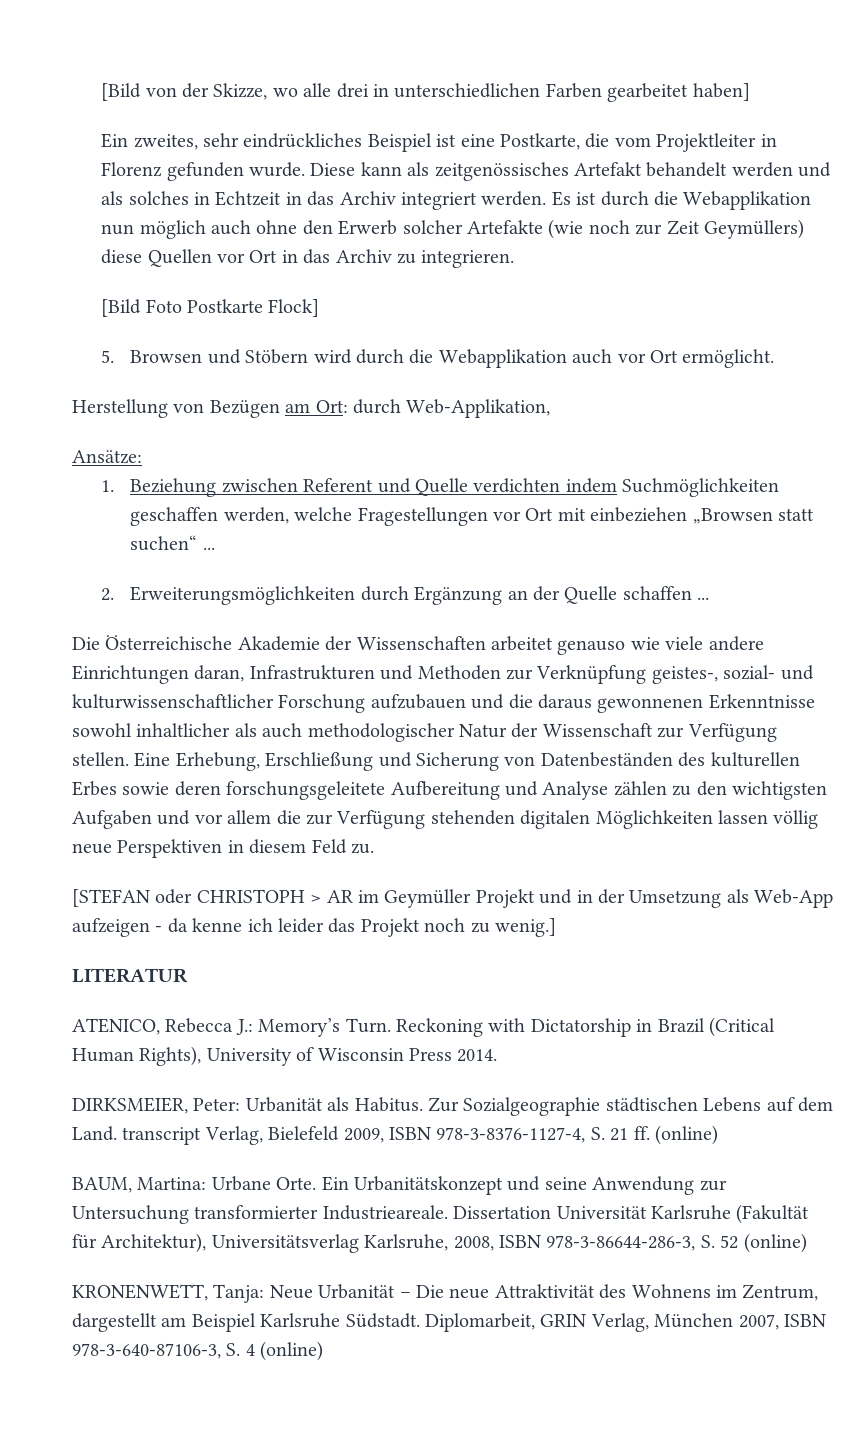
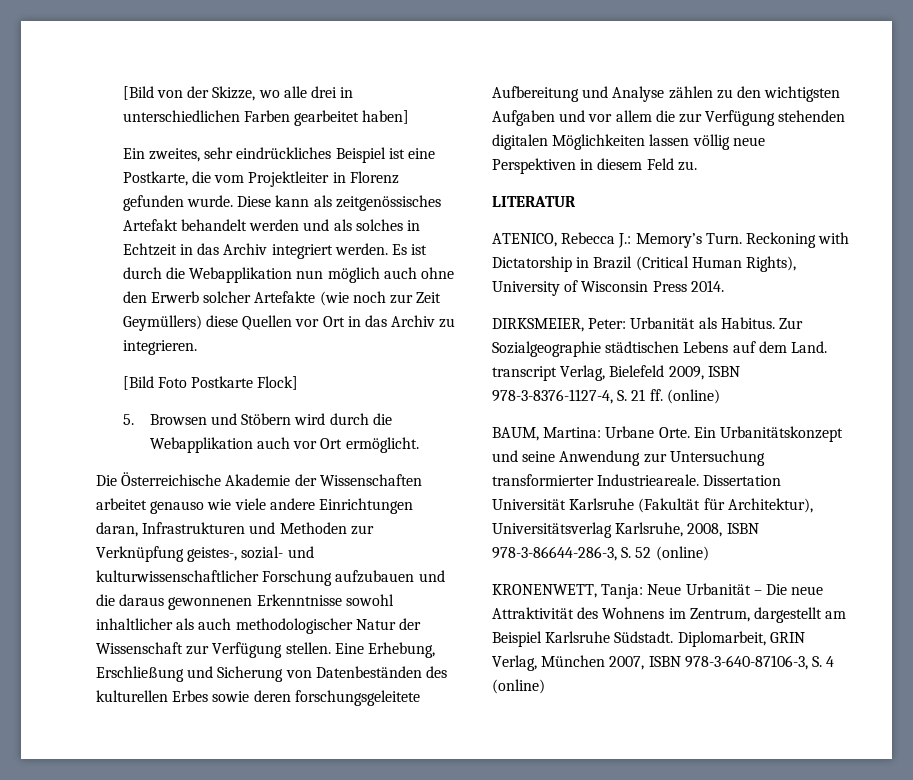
- Herstellung von Bezügen am Ort: durch Web-Applikation,
- Ansätze:
- 1. Beziehung zwischen Referent und Quelle verdichten indem Suchmöglichkeiten geschaffen werden, welche Fragestellungen vor Ort mit einbeziehen „Browsen statt suchen“ ...
- 2. Erweiterungsmöglichkeiten durch Ergänzung an der Quelle schaffen ...
- [STEFAN oder CHRISTOPH > AR im Geymüller Projekt und in der Umsetzung als Web-App aufzeigen - da kenne ich leider das Projekt noch zu wenig.]

